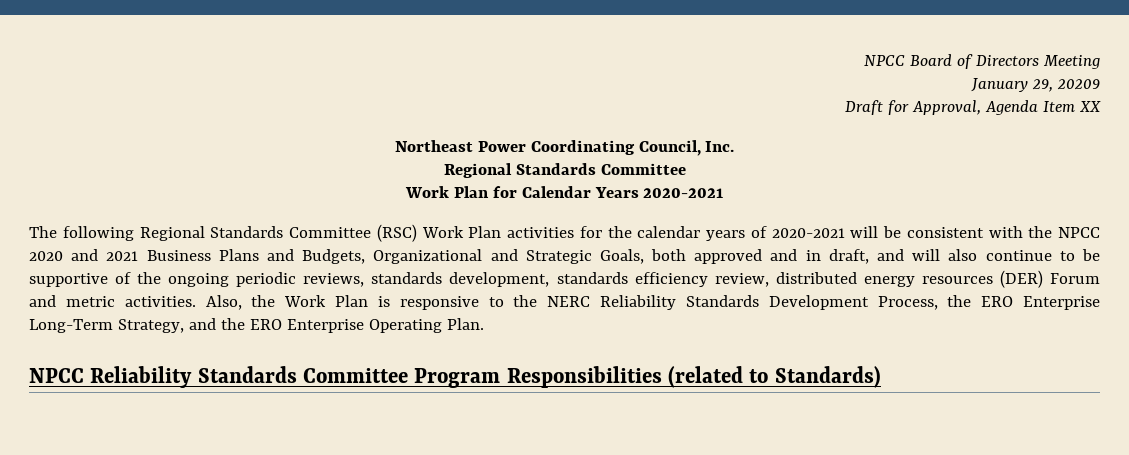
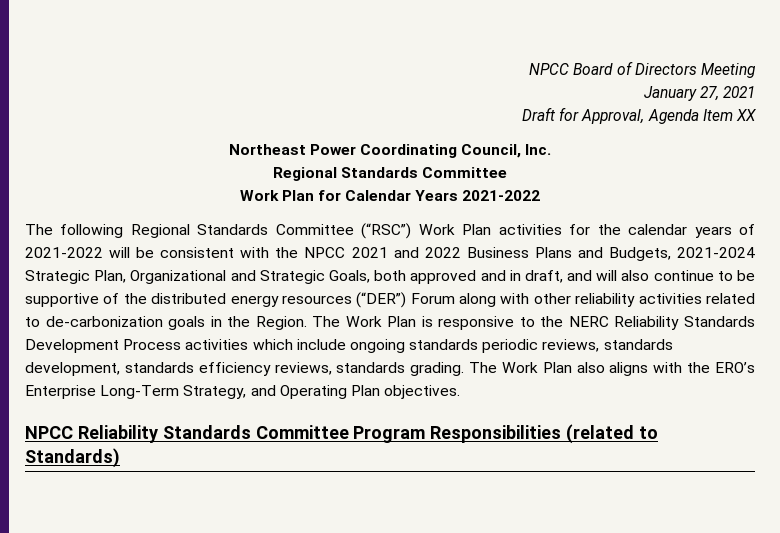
- January 29, 20209
+ January 27, 2021
- Work Plan for Calendar Years 2020-2021
+ Work Plan for Calendar Years 2021-2022
- The following Regional Standards Committee (RSC) Work Plan activities for the calendar years of 2020-2021 will be consistent with the NPCC 2020 and 2021 Business Plans and Budgets, Organizational and Strategic Goals, both approved and in draft, and will also continue to be supportive of the ongoing periodic reviews, standards development, standards efficiency review, distributed energy resources (DER) Forum and metric activities. Also, the Work Plan is responsive to the NERC Reliability Standards Development Process, the ERO Enterprise Long-Term Strategy, and the ERO Enterprise Operating Plan.
+ The following Regional Standards Committee (“RSC”) Work Plan activities for the calendar years of 2021-2022 will be consistent with the NPCC 2021 and 2022 Business Plans and Budgets, 2021-2024 Strategic Plan, Organizational and Strategic Goals, both approved and in draft, and will also continue to be supportive of the distributed energy resources (“DER”) Forum along with other reliability activities related to de-carbonization goals in the Region. The Work Plan is responsive to the NERC Reliability Standards Development Process activities which include ongoing standards periodic reviews, standards development, standards efficiency reviews, standards grading. The Work Plan also aligns with the ERO’s Enterprise Long-Term Strategy, and Operating Plan objectives.

